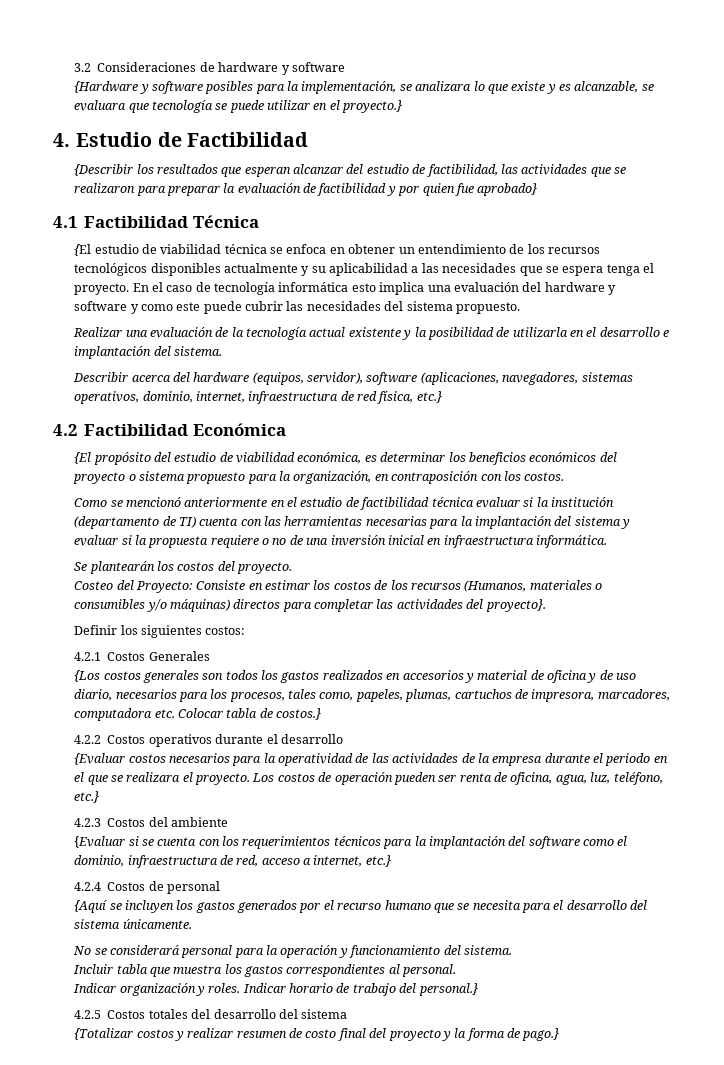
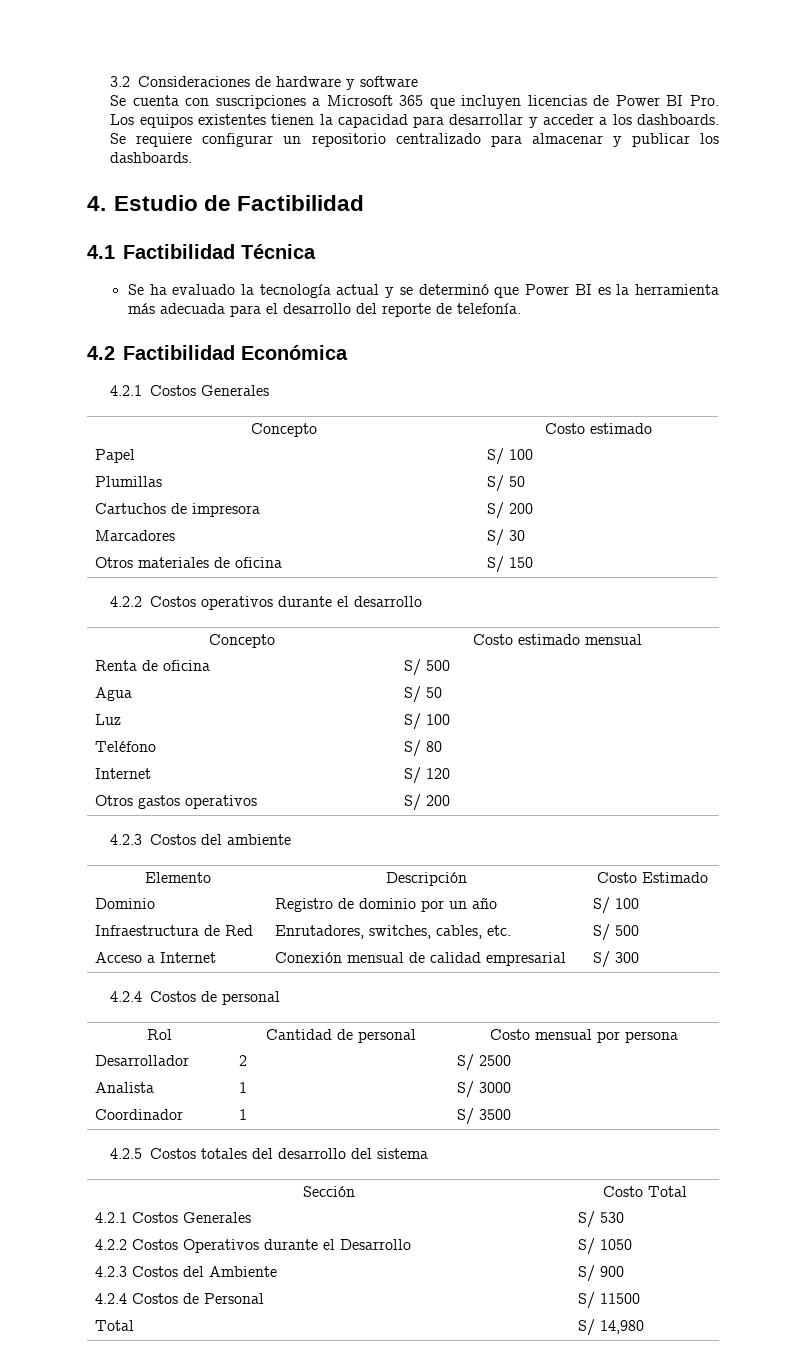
- {Hardware y software posibles para la implementación, se analizara lo que existe y es alcanzable, se evaluara que tecnología se puede utilizar en el proyecto.}
+ Se cuenta con suscripciones a Microsoft 365 que incluyen licencias de Power BI Pro. Los equipos existentes tienen la capacidad para desarrollar y acceder a los dashboards. Se requiere configurar un repositorio centralizado para almacenar y publicar los dashboards.
  4. Estudio de Factibilidad
- {Describir los resultados que esperan alcanzar del estudio de factibilidad, las actividades que se realizaron para preparar la evaluación de factibilidad y por quien fue aprobado}
  4.1 Factibilidad Técnica
- {El estudio de viabilidad técnica se enfoca en obtener un entendimiento de los recursos tecnológicos disponibles actualmente y su aplicabilidad a las necesidades que se espera tenga el proyecto. En el caso de tecnología informática esto implica una evaluación del hardware y software y como este puede cubrir las necesidades del sistema propuesto.
- Realizar una evaluación de la tecnología actual existente y la posibilidad de utilizarla en el desarrollo e implantación del sistema.
- Describir acerca del hardware (equipos, servidor), software (aplicaciones, navegadores, sistemas operativos, dominio, internet, infraestructura de red física, etc.}
+ Se ha evaluado la tecnología actual y se determinó que Power BI es la herramienta más adecuada para el desarrollo del reporte de telefonía.
  4.2 Factibilidad Económica
- {El propósito del estudio de viabilidad económica, es determinar los beneficios económicos del proyecto o sistema propuesto para la organización, en contraposición con los costos.
- Como se mencionó anteriormente en el estudio de factibilidad técnica evaluar si la institución (departamento de TI) cuenta con las herramientas necesarias para la implantación del sistema y evaluar si la propuesta requiere o no de una inversión inicial en infraestructura informática.
- Se plantearán los costos del proyecto.
- Costeo del Proyecto: Consiste en estimar los costos de los recursos (Humanos, materiales o consumibles y/o máquinas) directos para completar las actividades del proyecto}.
- Definir los siguientes costos:
  4.2.1 Costos Generales
- {Los costos generales son todos los gastos realizados en accesorios y material de oficina y de uso diario, necesarios para los procesos, tales como, papeles, plumas, cartuchos de impresora, marcadores, computadora etc. Colocar tabla de costos.}
+ Concepto | Costo estimado
+ Papel | S/ 100
+ Plumillas | S/ 50
+ Cartuchos de impresora | S/ 200
+ Marcadores | S/ 30
+ Otros materiales de oficina | S/ 150
- {Evaluar costos necesarios para la operatividad de las actividades de la empresa durante el periodo en el que se realizara el proyecto. Los costos de operación pueden ser renta de oficina, agua, luz, teléfono, etc.}
+ Concepto | Costo estimado mensual
+ Renta de oficina | S/ 500
+ Agua | S/ 50
+ Luz | S/ 100
+ Teléfono | S/ 80
+ Internet | S/ 120
+ Otros gastos operativos | S/ 200
  4.2.3 Costos del ambiente
- {Evaluar si se cuenta con los requerimientos técnicos para la implantación del software como el dominio, infraestructura de red, acceso a internet, etc.}
+ Elemento | Descripción | Costo Estimado
+ Dominio | Registro de dominio por un año | S/ 100
+ Infraestructura de Red | Enrutadores, switches, cables, etc. | S/ 500
+ Acceso a Internet | Conexión mensual de calidad empresarial | S/ 300
  4.2.4 Costos de personal
- {Aquí se incluyen los gastos generados por el recurso humano que se necesita para el desarrollo del sistema únicamente.
- No se considerará personal para la operación y funcionamiento del sistema.
- Incluir tabla que muestra los gastos correspondientes al personal.
- Indicar organización y roles. Indicar horario de trabajo del personal.}
+ Rol | Cantidad de personal | Costo mensual por persona
+ Desarrollador | 2 | S/ 2500
+ Analista | 1 | S/ 3000
+ Coordinador | 1 | S/ 3500
- {Totalizar costos y realizar resumen de costo final del proyecto y la forma de pago.}
+ Sección | Costo Total
+ 4.2.1 Costos Generales | S/ 530
+ 4.2.2 Costos Operativos durante el Desarrollo | S/ 1050
+ 4.2.3 Costos del Ambiente | S/ 900
+ 4.2.4 Costos de Personal | S/ 11500
+ Total | S/ 14,980

